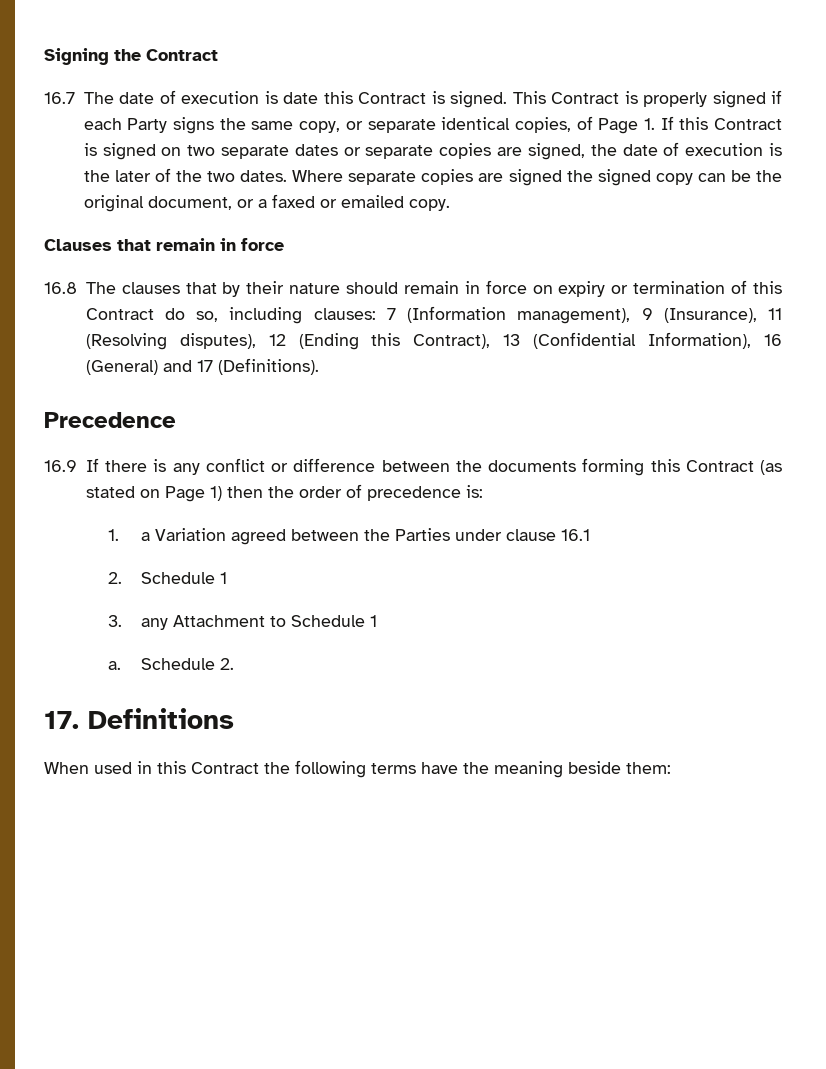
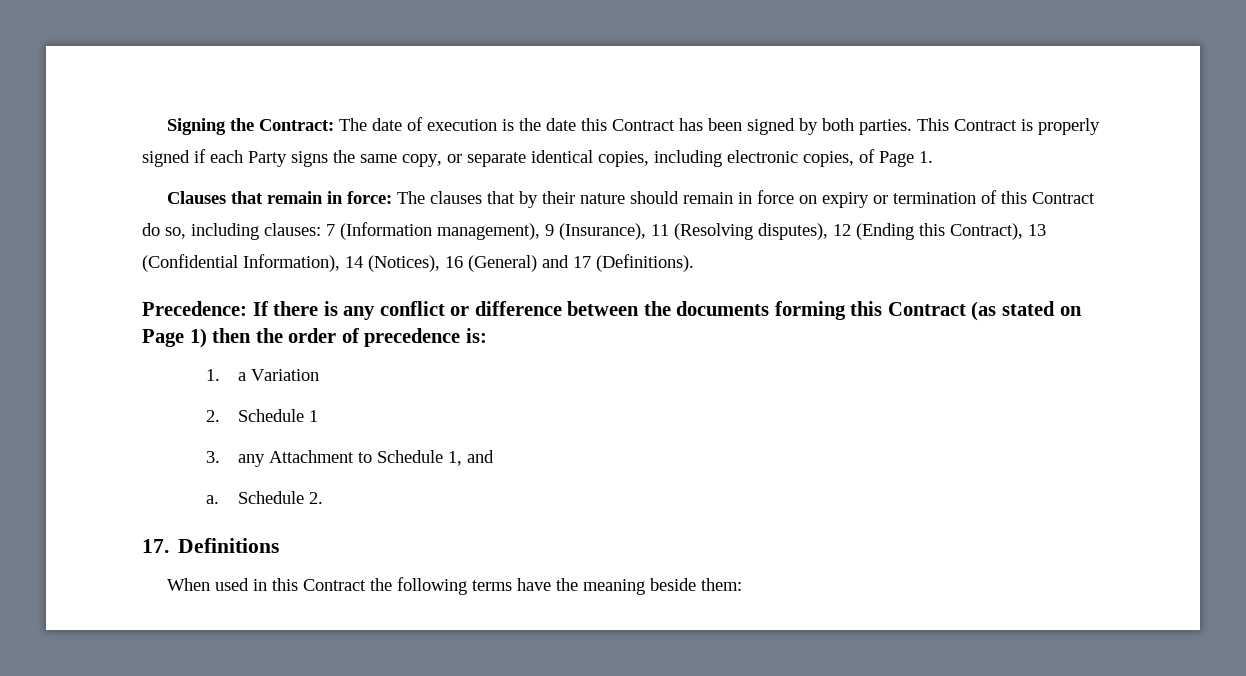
- Signing the Contract
- 16.7 The date of execution is date this Contract is signed.
+ Signing the Contract: The date of execution is the date this Contract has been signed by both parties.
- This Contract is properly signed if each Party signs the same copy, or separate identical copies, of Page 1. If this Contract is signed on two separate dates or separate copies are signed, the date of execution is the later of the two dates. Where separate copies are signed the signed copy can be the original document, or a faxed or emailed copy.
+ This Contract is properly signed if each Party signs the same copy, or separate identical copies, including electronic copies, of Page 1.
- Clauses that remain in force
- 16.8 The clauses that by their nature should remain in force on expiry or termination of this Contract do so, including clauses: 7 (Information management), 9 (Insurance), 11 (Resolving disputes), 12 (Ending this Contract), 13 (Confidential Information), 16 (General) and 17 (Definitions).
+ Clauses that remain in force: The clauses that by their nature should remain in force on expiry or termination of this Contract do so, including clauses: 7 (Information management), 9 (Insurance), 11 (Resolving disputes), 12 (Ending this Contract), 13 (Confidential Information), 14 (Notices), 16 (General) and 17 (Definitions).
- Precedence
- 16.9 If there is any conflict or difference between the documents forming this Contract (as stated on Page 1) then the order of precedence is:
+ Precedence: If there is any conflict or difference between the documents forming this Contract (as stated on Page 1) then the order of precedence is:
- 1. a Variation agreed between the Parties under clause 16.1
+ 1. a Variation
- 3. any Attachment to Schedule 1
+ 3. any Attachment to Schedule 1, and

